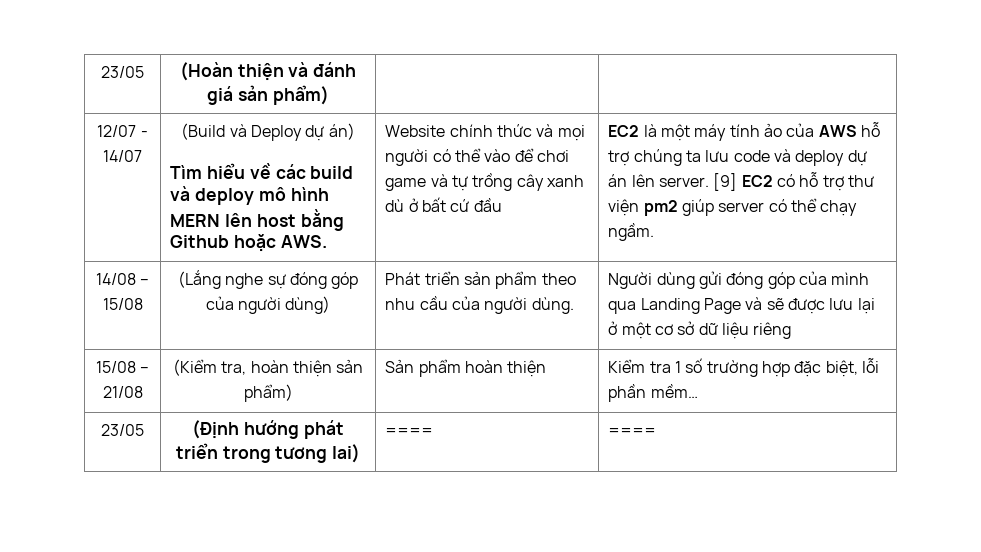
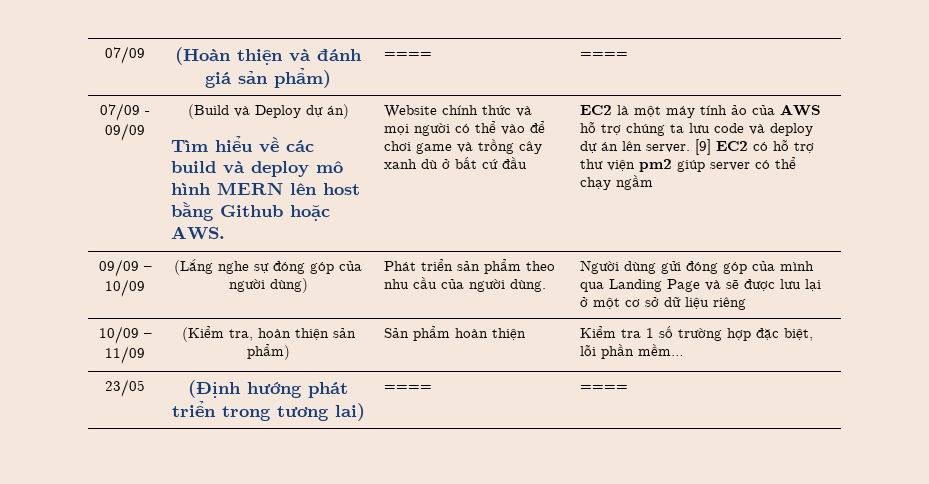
- 23/05 | (Hoàn thiện và đánh giá sản phẩm) | |
- 12/07 - 14/07
+ 07/09 | (Hoàn thiện và đánh giá sản phẩm) | ==== | ====
+ 07/09 - 09/09
- Website chính thức và mọi người có thể vào để chơi game và tự trồng cây xanh dù ở bất cứ đầu
+ Website chính thức và mọi người có thể vào để chơi game và trồng cây xanh dù ở bất cứ đầu
- [9] EC2 có hỗ trợ thư viện pm2 giúp server có thể chạy ngầm.
- 14/08 – 15/08
+ [9] EC2 có hỗ trợ thư viện pm2 giúp server có thể chạy ngầm
+ 09/09 – 10/09
- 15/08 – 21/08 | (Kiểm tra, hoàn thiện sản phẩm) | Sản phẩm hoàn thiện | Kiểm tra 1 số trường hợp đặc biệt, lỗi phần mềm…
+ 10/09 – 11/09 | (Kiểm tra, hoàn thiện sản phẩm) | Sản phẩm hoàn thiện | Kiểm tra 1 số trường hợp đặc biệt, lỗi phần mềm…

